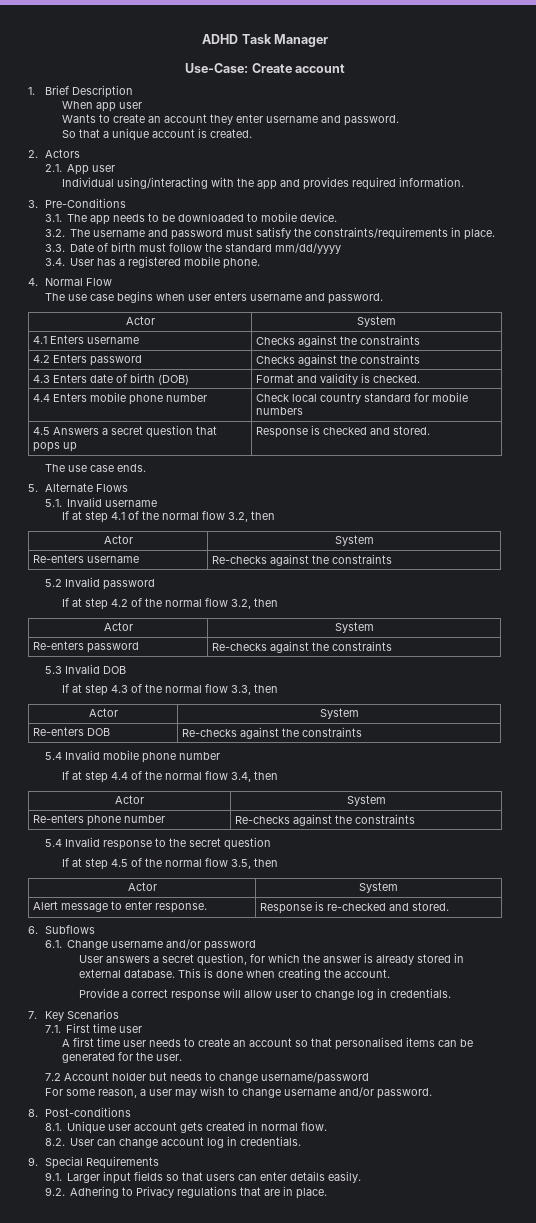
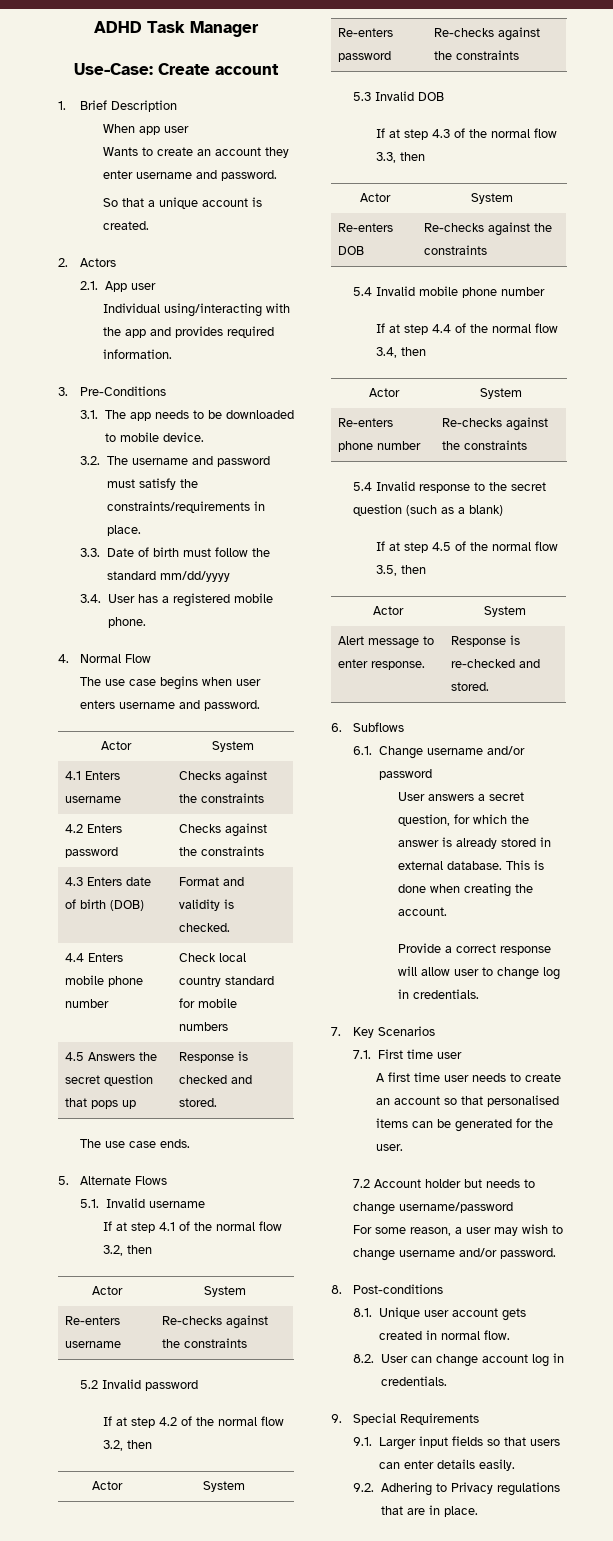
- 4.5 Answers a secret question that pops up | Response is checked and stored.
+ 4.5 Answers the secret question that pops up | Response is checked and stored.
- 5.4 Invalid response to the secret question
+ 5.4 Invalid response to the secret question (such as a blank)

